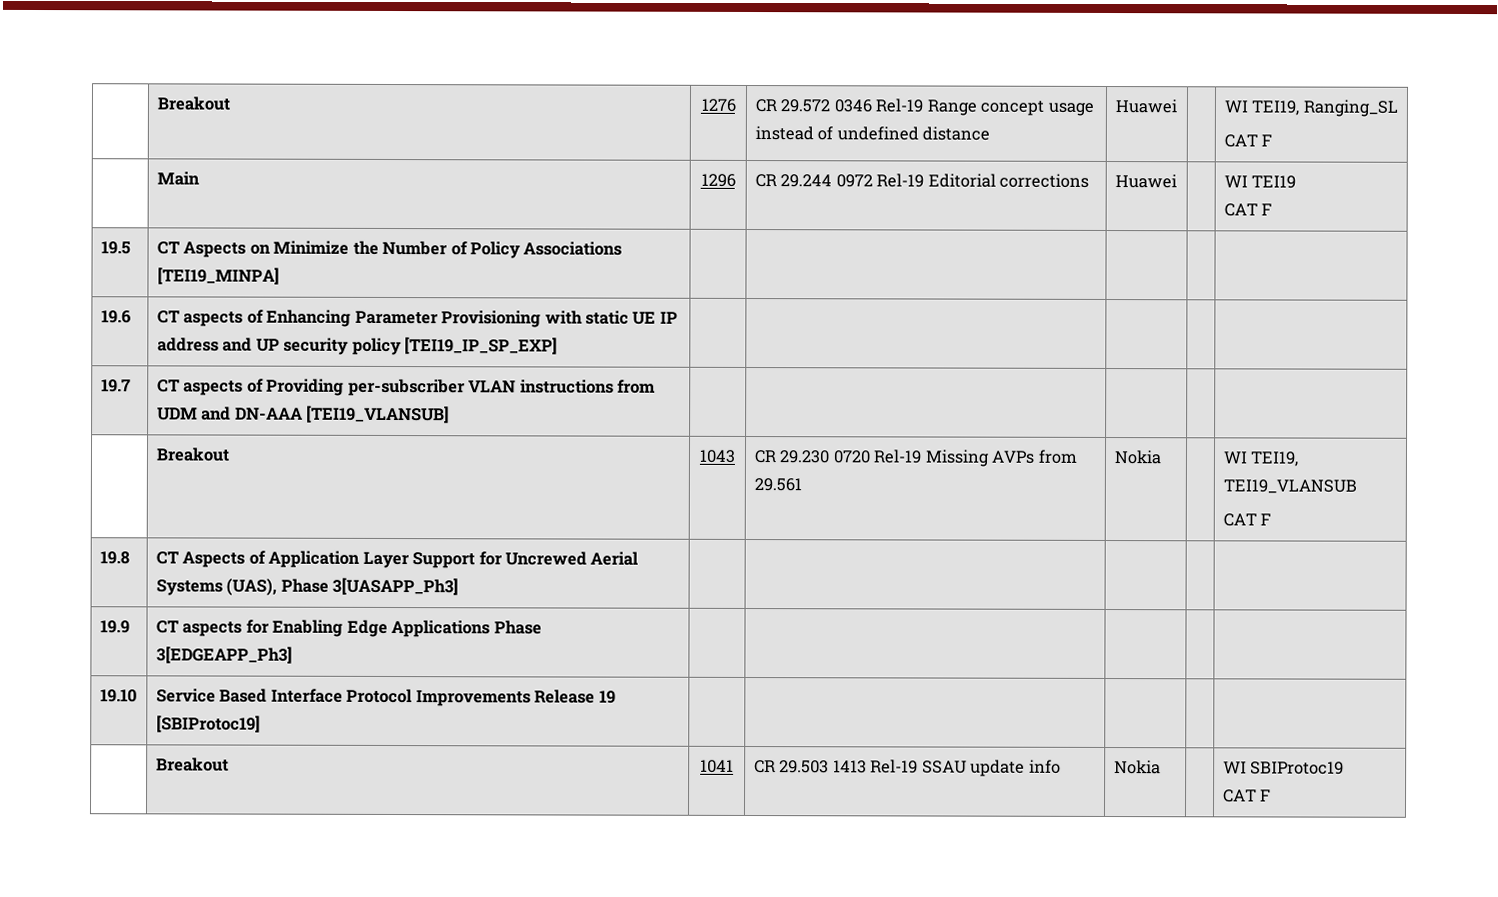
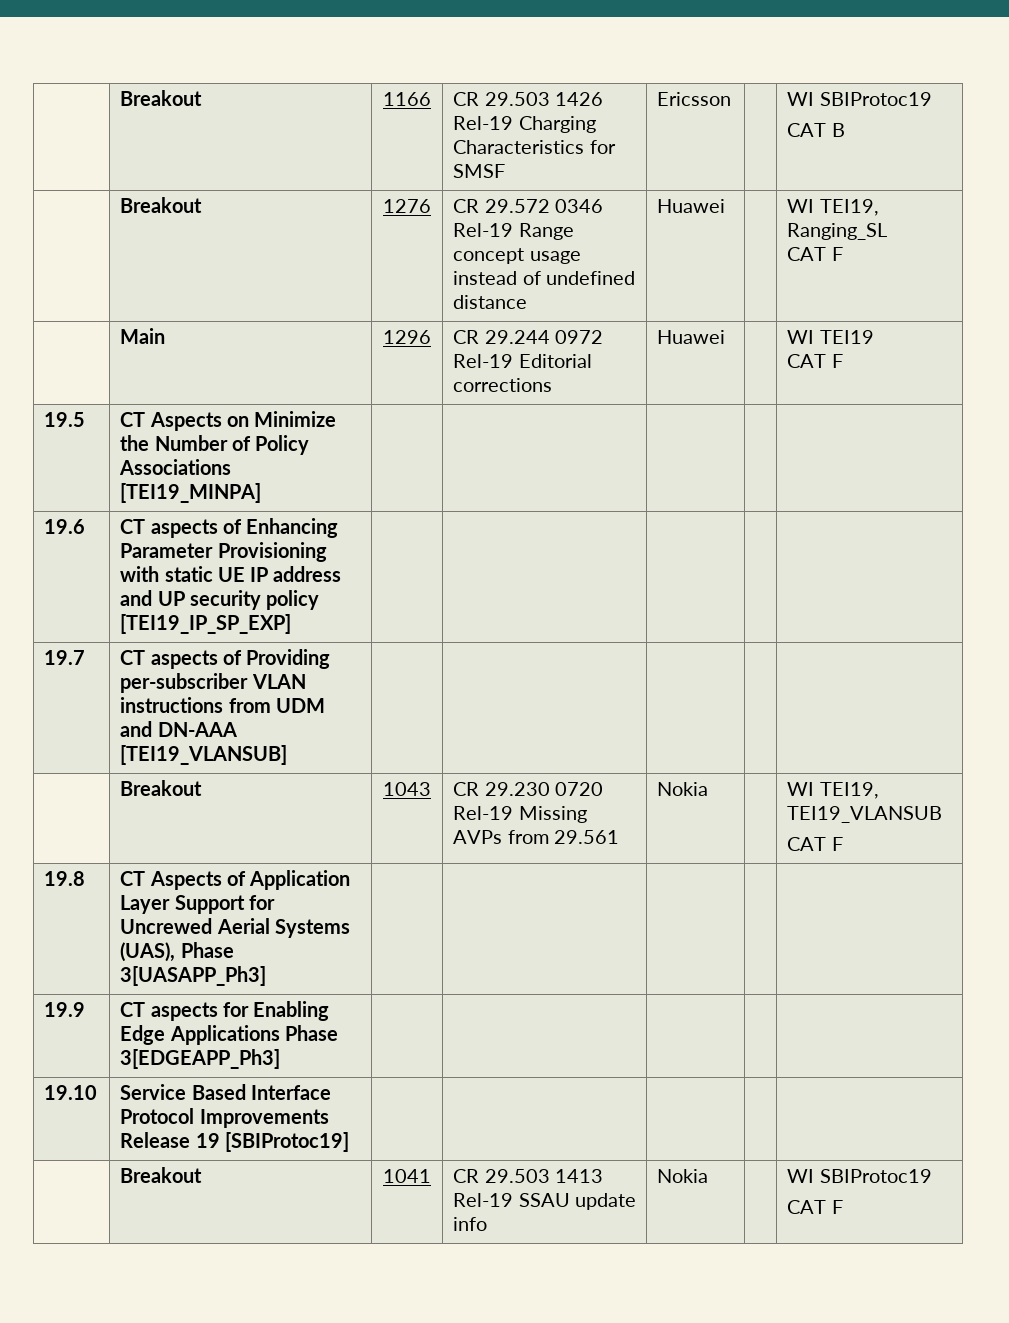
+ | Breakout | 1166 | CR 29.503 1426 Rel-19 Charging Characteristics for SMSF | Ericsson | | WI SBIProtoc19
+ CAT B

